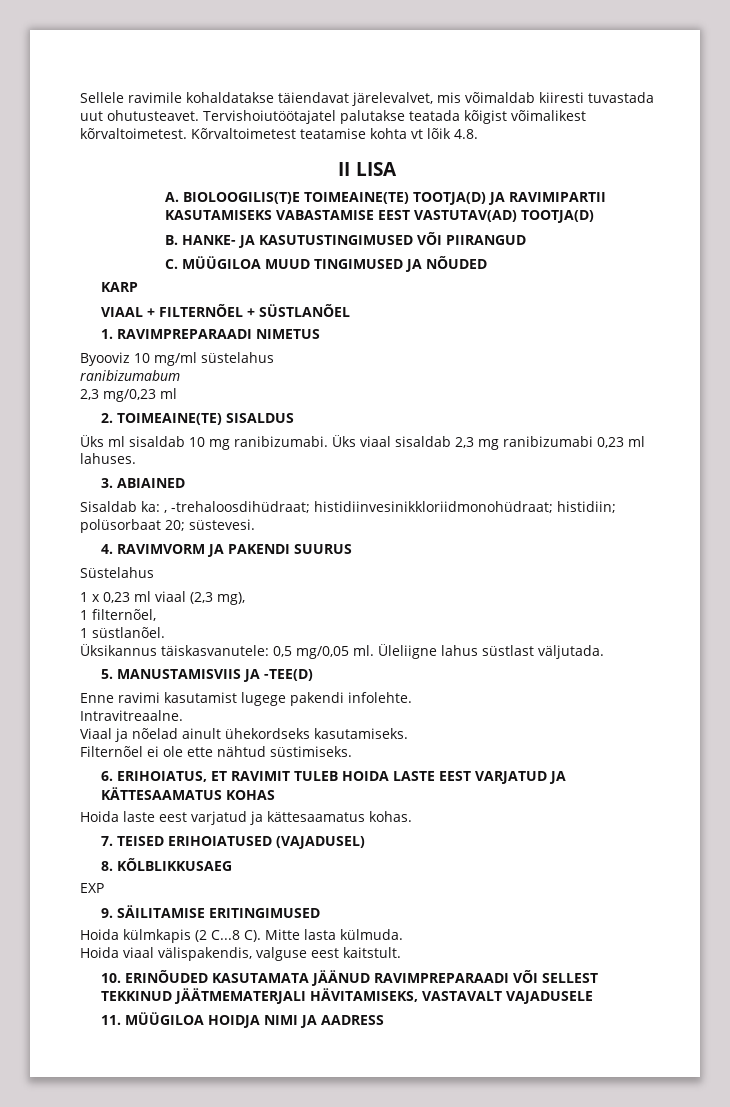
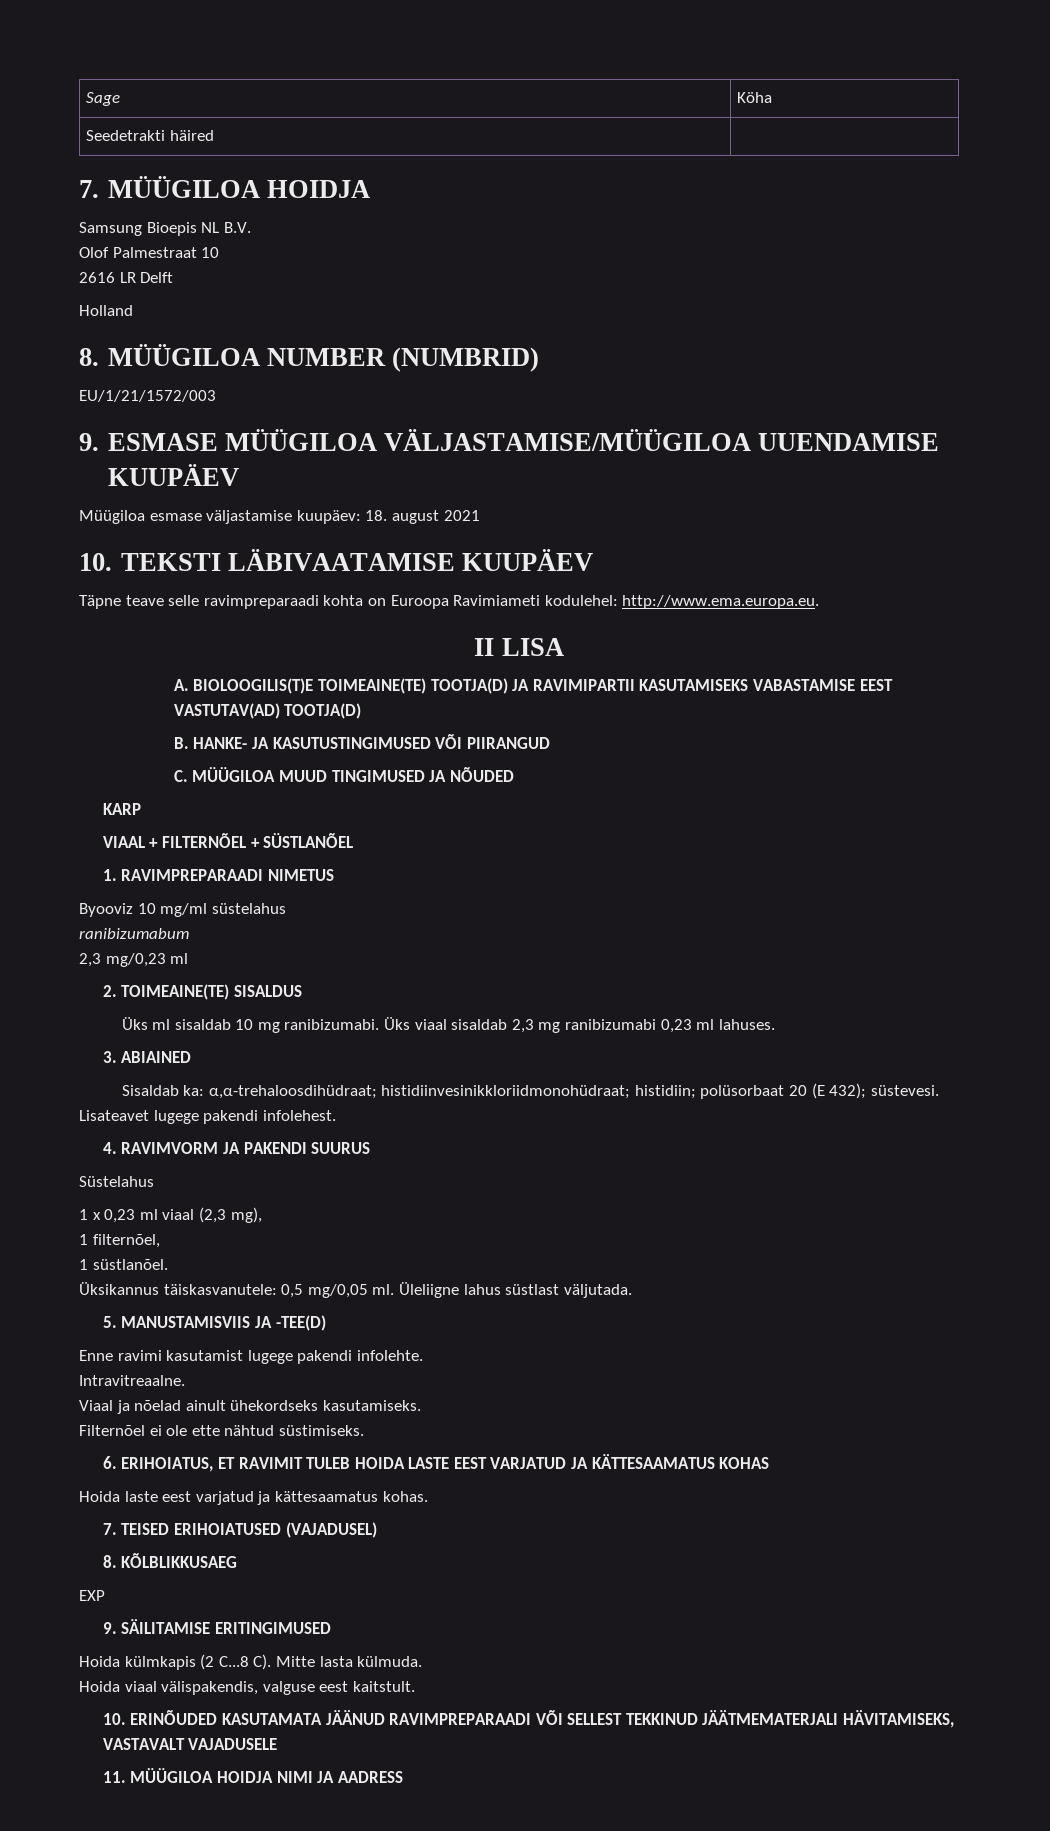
- Sellele ravimile kohaldatakse täiendavat järelevalvet, mis võimaldab kiiresti tuvastada uut ohutusteavet. Tervishoiutöötajatel palutakse teatada kõigist võimalikest kõrvaltoimetest. Kõrvaltoimetest teatamise kohta vt lõik 4.8.
+ Sage | Köha
+ Seedetrakti häired |
+ 7. MÜÜGILOA HOIDJA
+ Samsung Bioepis NL B.V.
+ Olof Palmestraat 10
+ 2616 LR Delft
+ Holland
+ 8. MÜÜGILOA NUMBER (NUMBRID)
+ EU/1/21/1572/003
+ 9. ESMASE MÜÜGILOA VÄLJASTAMISE/MÜÜGILOA UUENDAMISE KUUPÄEV
+ Müügiloa esmase väljastamise kuupäev: 18. august 2021
+ 10. TEKSTI LÄBIVAATAMISE KUUPÄEV
+ Täpne teave selle ravimpreparaadi kohta on Euroopa Ravimiameti kodulehel: http://www.ema.europa.eu.
- Sisaldab ka: , -trehaloosdihüdraat; histidiinvesinikkloriidmonohüdraat; histidiin; polüsorbaat 20; süstevesi.
+ Sisaldab ka: α,α-trehaloosdihüdraat; histidiinvesinikkloriidmonohüdraat; histidiin; polüsorbaat 20 (E 432); süstevesi. Lisateavet lugege pakendi infolehest.

